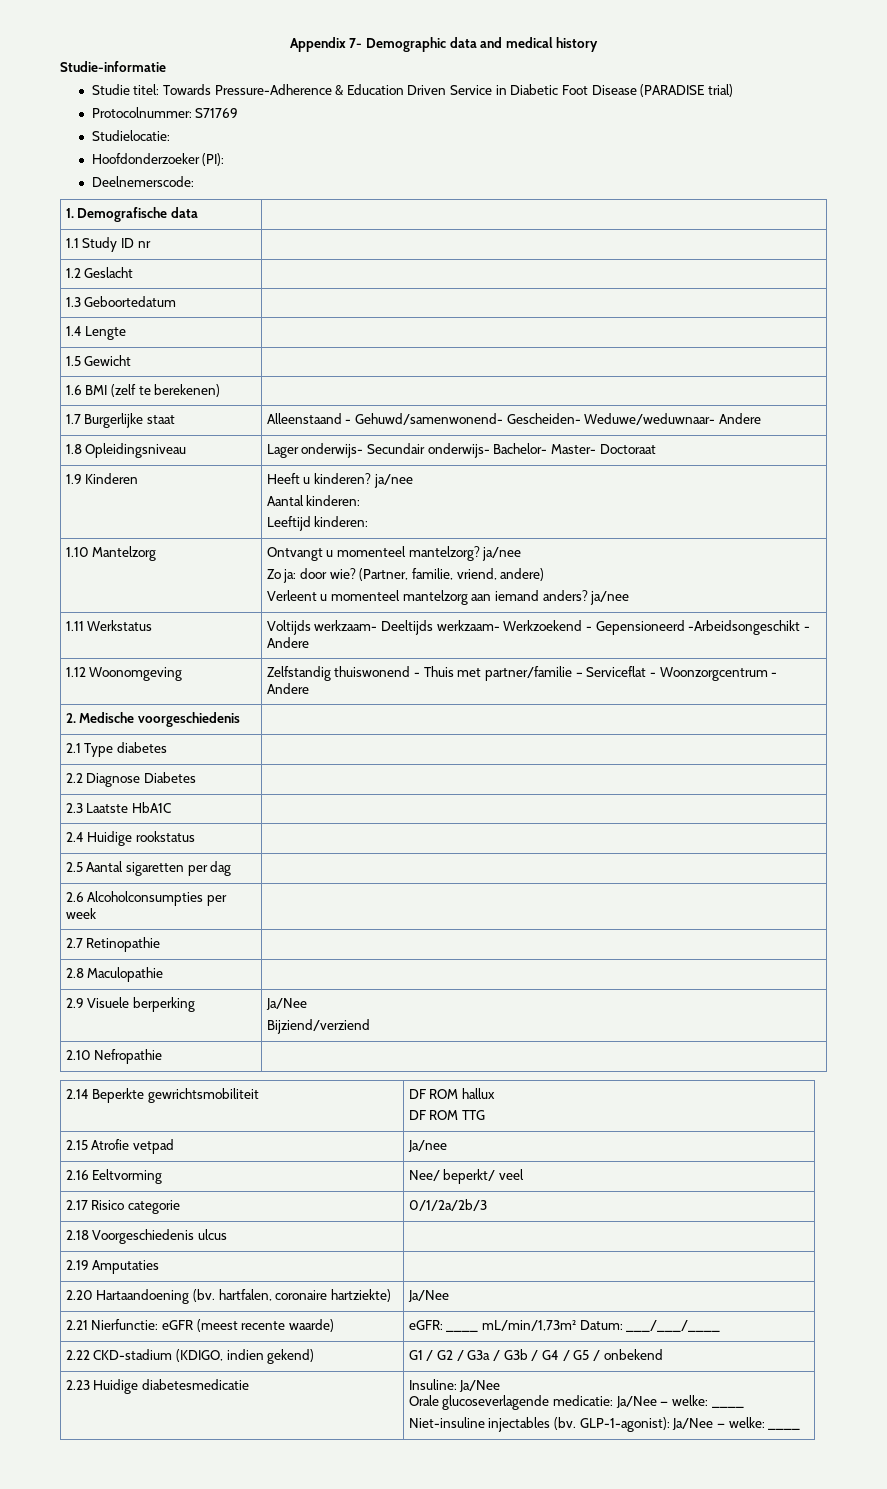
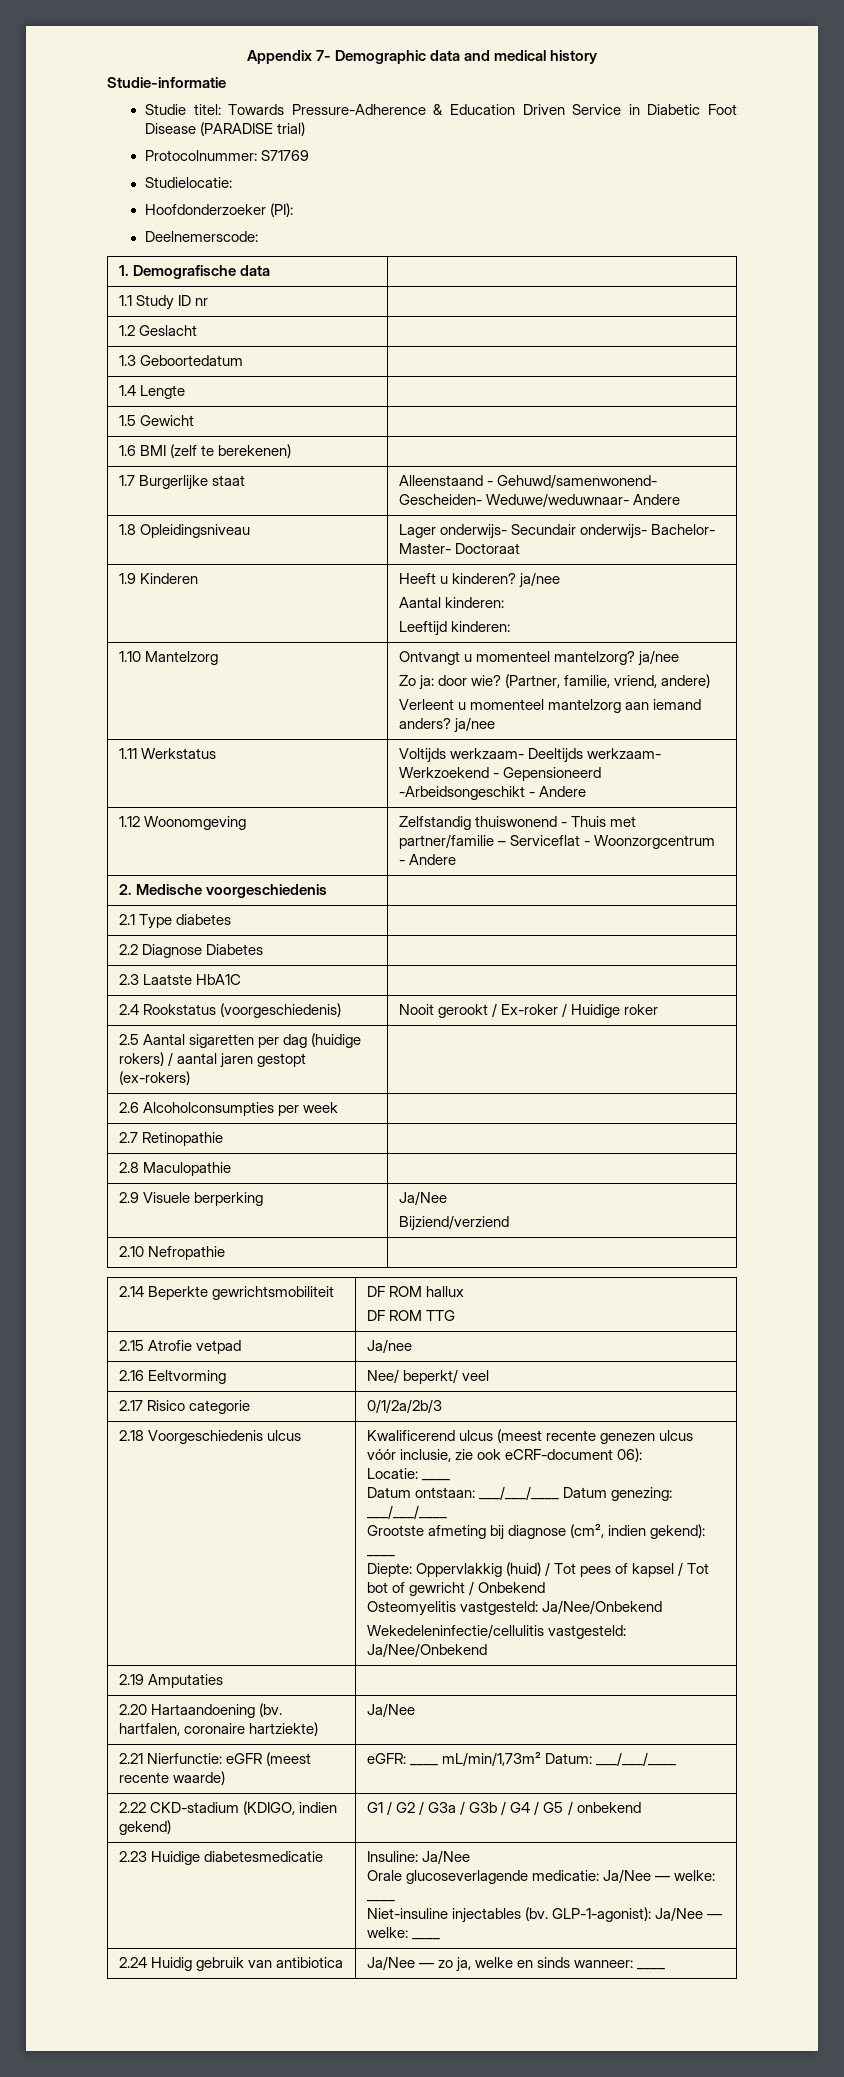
- 2.4 Huidige rookstatus |
+ 2.4 Rookstatus (voorgeschiedenis) | Nooit gerookt / Ex-roker / Huidige roker
- 2.5 Aantal sigaretten per dag |
+ 2.5 Aantal sigaretten per dag (huidige rokers) / aantal jaren gestopt (ex-rokers) |
+ Kwalificerend ulcus (meest recente genezen ulcus vóór inclusie, zie ook eCRF-document 06):
+ Locatie: ____
+ Datum ontstaan: ___/___/____ Datum genezing: ___/___/____
+ Grootste afmeting bij diagnose (cm², indien gekend): ____
+ Diepte: Oppervlakkig (huid) / Tot pees of kapsel / Tot bot of gewricht / Onbekend
+ Osteomyelitis vastgesteld: Ja/Nee/Onbekend
+ Wekedeleninfectie/cellulitis vastgesteld: Ja/Nee/Onbekend
+ 2.24 Huidig gebruik van antibiotica | Ja/Nee — zo ja, welke en sinds wanneer: ____

